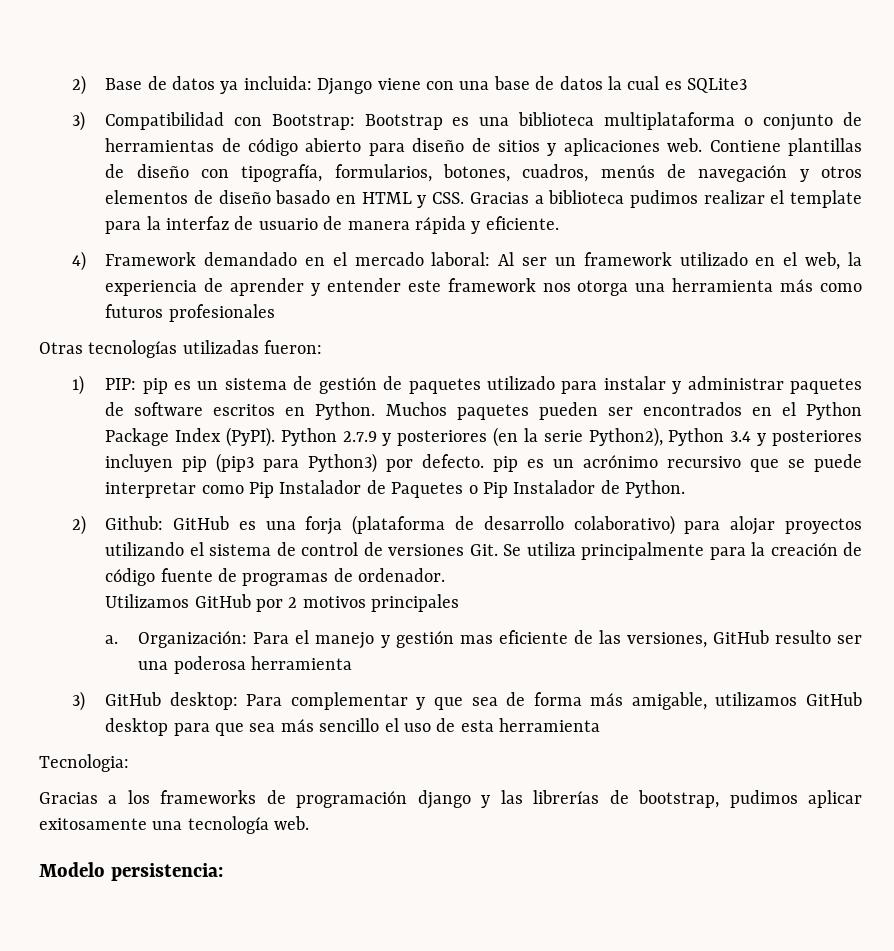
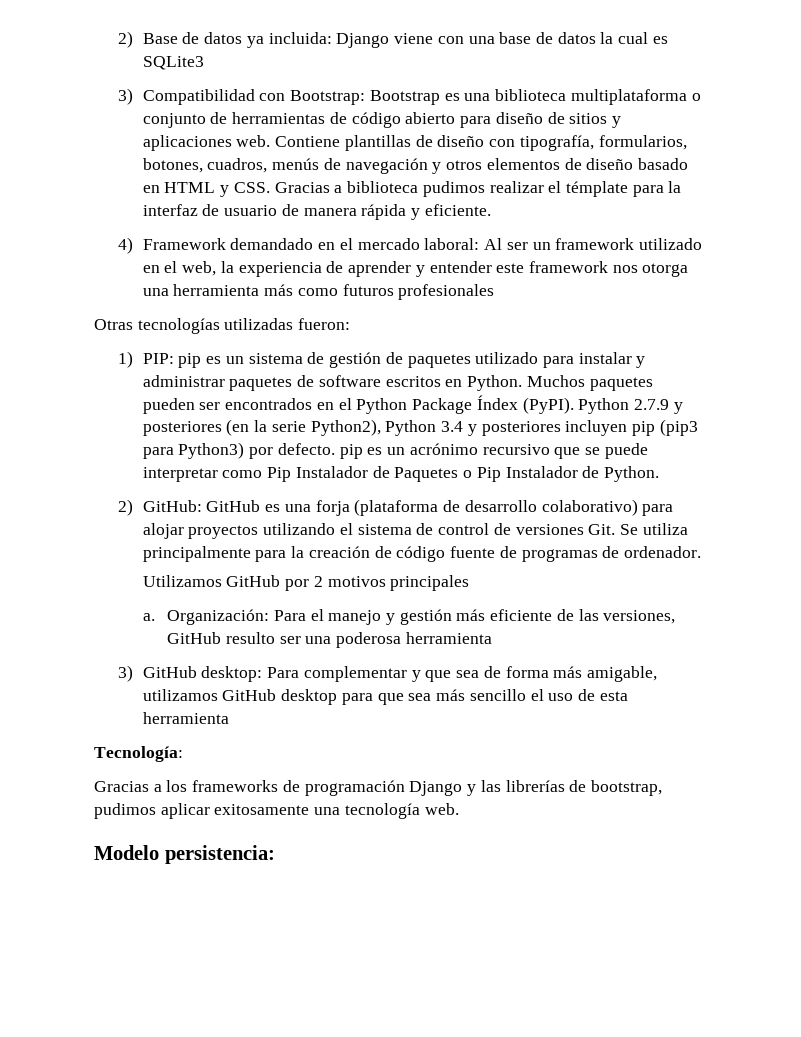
- Contiene plantillas de diseño con tipografía, formularios, botones, cuadros, menús de navegación y otros elementos de diseño basado en HTML y CSS. Gracias a biblioteca pudimos realizar el template para la interfaz de usuario de manera rápida y eficiente.
+ Contiene plantillas de diseño con tipografía, formularios, botones, cuadros, menús de navegación y otros elementos de diseño basado en HTML y CSS. Gracias a biblioteca pudimos realizar el témplate para la interfaz de usuario de manera rápida y eficiente.
- Muchos paquetes pueden ser encontrados en el Python Package Index (PyPI).
+ Muchos paquetes pueden ser encontrados en el Python Package Índex (PyPI).
- 2) Github: GitHub es una forja (plataforma de desarrollo colaborativo) para alojar proyectos utilizando el sistema de control de versiones Git. Se utiliza principalmente para la creación de código fuente de programas de ordenador.
+ 2) GitHub: GitHub es una forja (plataforma de desarrollo colaborativo) para alojar proyectos utilizando el sistema de control de versiones Git. Se utiliza principalmente para la creación de código fuente de programas de ordenador.
- Organización: Para el manejo y gestión mas eficiente de las versiones, GitHub resulto ser una poderosa herramienta
+ Organización: Para el manejo y gestión más eficiente de las versiones, GitHub resulto ser una poderosa herramienta
- Tecnologia:
+ Tecnología:
- Gracias a los frameworks de programación django y las librerías de bootstrap, pudimos aplicar exitosamente una tecnología web.
+ Gracias a los frameworks de programación Django y las librerías de bootstrap, pudimos aplicar exitosamente una tecnología web.

